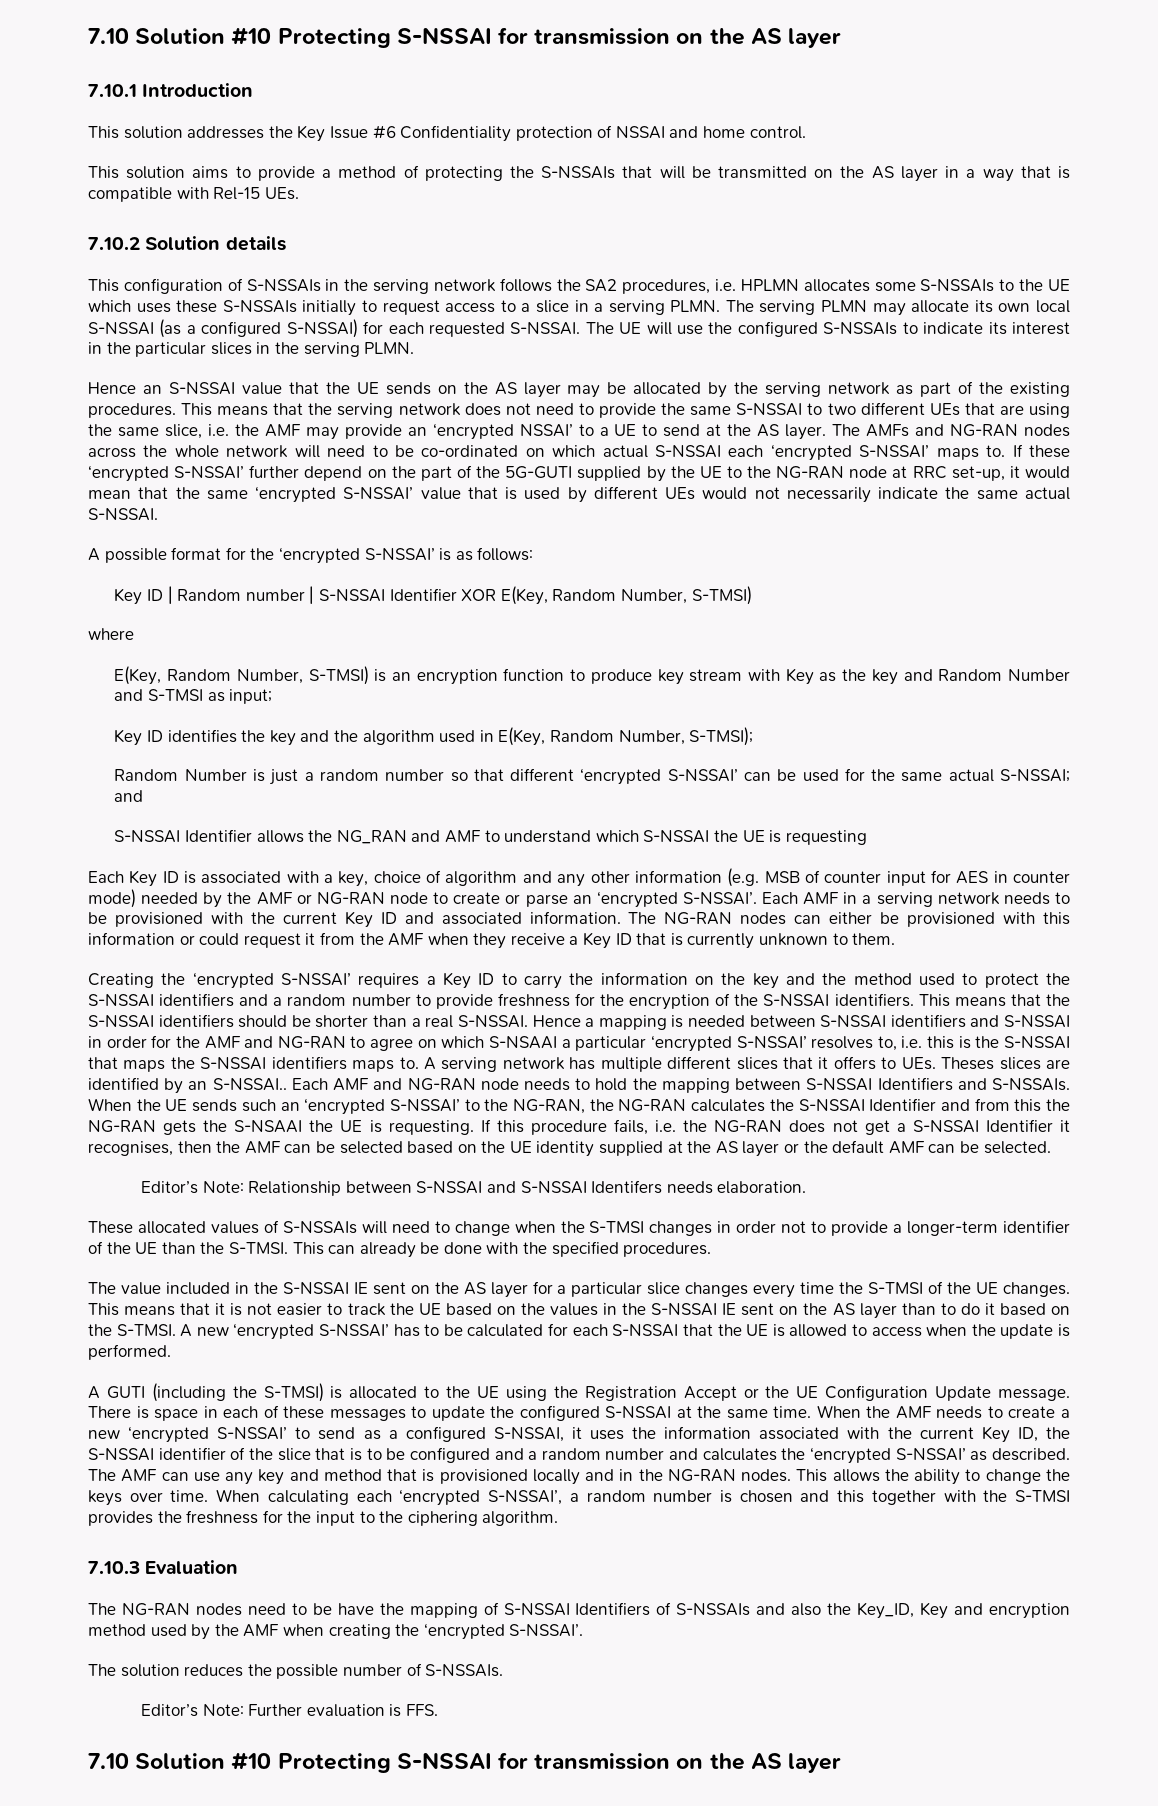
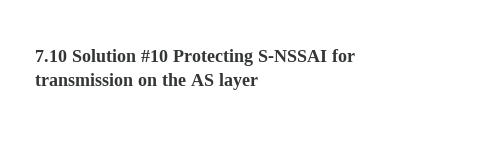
- 7.10.1 Introduction
- This solution addresses the Key Issue #6 Confidentiality protection of NSSAI and home control.
- This solution aims to provide a method of protecting the S-NSSAIs that will be transmitted on the AS layer in a way that is compatible with Rel-15 UEs.
- 7.10.2 Solution details
- This configuration of S-NSSAIs in the serving network follows the SA2 procedures, i.e. HPLMN allocates some S-NSSAIs to the UE which uses these S-NSSAIs initially to request access to a slice in a serving PLMN. The serving PLMN may allocate its own local S-NSSAI (as a configured S-NSSAI) for each requested S-NSSAI. The UE will use the configured S-NSSAIs to indicate its interest in the particular slices in the serving PLMN.
- Hence an S-NSSAI value that the UE sends on the AS layer may be allocated by the serving network as part of the existing procedures. This means that the serving network does not need to provide the same S-NSSAI to two different UEs that are using the same slice, i.e. the AMF may provide an ‘encrypted NSSAI’ to a UE to send at the AS layer. The AMFs and NG-RAN nodes across the whole network will need to be co-ordinated on which actual S-NSSAI each ‘encrypted S-NSSAI’ maps to. If these ‘encrypted S-NSSAI’ further depend on the part of the 5G-GUTI supplied by the UE to the NG-RAN node at RRC set-up, it would mean that the same ‘encrypted S-NSSAI’ value that is used by different UEs would not necessarily indicate the same actual S-NSSAI.
- A possible format for the ‘encrypted S-NSSAI’ is as follows:
- Key ID | Random number | S-NSSAI Identifier XOR E(Key, Random Number, S-TMSI)
- where
- E(Key, Random Number, S-TMSI) is an encryption function to produce key stream with Key as the key and Random Number and S-TMSI as input;
- Key ID identifies the key and the algorithm used in E(Key, Random Number, S-TMSI);
- Random Number is just a random number so that different ‘encrypted S-NSSAI’ can be used for the same actual S-NSSAI; and
- S-NSSAI Identifier allows the NG_RAN and AMF to understand which S-NSSAI the UE is requesting
- Each Key ID is associated with a key, choice of algorithm and any other information (e.g. MSB of counter input for AES in counter mode) needed by the AMF or NG-RAN node to create or parse an ‘encrypted S-NSSAI’. Each AMF in a serving network needs to be provisioned with the current Key ID and associated information. The NG-RAN nodes can either be provisioned with this information or could request it from the AMF when they receive a Key ID that is currently unknown to them.
- Creating the ‘encrypted S-NSSAI’ requires a Key ID to carry the information on the key and the method used to protect the S-NSSAI identifiers and a random number to provide freshness for the encryption of the S-NSSAI identifiers. This means that the S-NSSAI identifiers should be shorter than a real S-NSSAI. Hence a mapping is needed between S-NSSAI identifiers and S-NSSAI in order for the AMF and NG-RAN to agree on which S-NSAAI a particular ‘encrypted S-NSSAI’ resolves to, i.e. this is the S-NSSAI that maps the S-NSSAI identifiers maps to. A serving network has multiple different slices that it offers to UEs. Theses slices are identified by an S-NSSAI.. Each AMF and NG-RAN node needs to hold the mapping between S-NSSAI Identifiers and S-NSSAIs. When the UE sends such an ‘encrypted S-NSSAI’ to the NG-RAN, the NG-RAN calculates the S-NSSAI Identifier and from this the NG-RAN gets the S-NSAAI the UE is requesting. If this procedure fails, i.e. the NG-RAN does not get a S-NSSAI Identifier it recognises, then the AMF can be selected based on the UE identity supplied at the AS layer or the default AMF can be selected.
- Editor’s Note: Relationship between S-NSSAI and S-NSSAI Identifers needs elaboration.
- These allocated values of S-NSSAIs will need to change when the S-TMSI changes in order not to provide a longer-term identifier of the UE than the S-TMSI. This can already be done with the specified procedures.
- The value included in the S-NSSAI IE sent on the AS layer for a particular slice changes every time the S-TMSI of the UE changes. This means that it is not easier to track the UE based on the values in the S-NSSAI IE sent on the AS layer than to do it based on the S-TMSI. A new ‘encrypted S-NSSAI’ has to be calculated for each S-NSSAI that the UE is allowed to access when the update is performed.
- A GUTI (including the S-TMSI) is allocated to the UE using the Registration Accept or the UE Configuration Update message. There is space in each of these messages to update the configured S-NSSAI at the same time. When the AMF needs to create a new ‘encrypted S-NSSAI’ to send as a configured S-NSSAI, it uses the information associated with the current Key ID, the S-NSSAI identifier of the slice that is to be configured and a random number and calculates the ‘encrypted S-NSSAI’ as described. The AMF can use any key and method that is provisioned locally and in the NG-RAN nodes. This allows the ability to change the keys over time. When calculating each ‘encrypted S-NSSAI’, a random number is chosen and this together with the S-TMSI provides the freshness for the input to the ciphering algorithm.
- 7.10.3 Evaluation
- The NG-RAN nodes need to be have the mapping of S-NSSAI Identifiers of S-NSSAIs and also the Key_ID, Key and encryption method used by the AMF when creating the ‘encrypted S-NSSAI’.
- The solution reduces the possible number of S-NSSAIs.
- Editor’s Note: Further evaluation is FFS.
- 7.10 Solution #10 Protecting S-NSSAI for transmission on the AS layer

